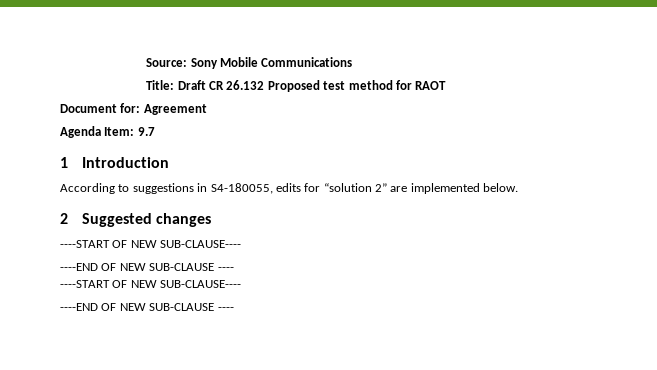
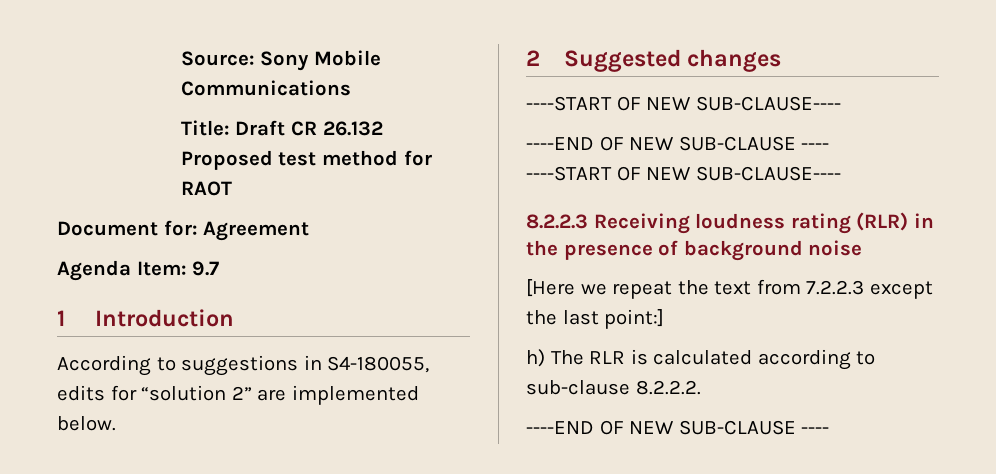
+ 8.2.2.3 Receiving loudness rating (RLR) in the presence of background noise
+ [Here we repeat the text from 7.2.2.3 except the last point:]
+ h) The RLR is calculated according to sub-clause 8.2.2.2.

